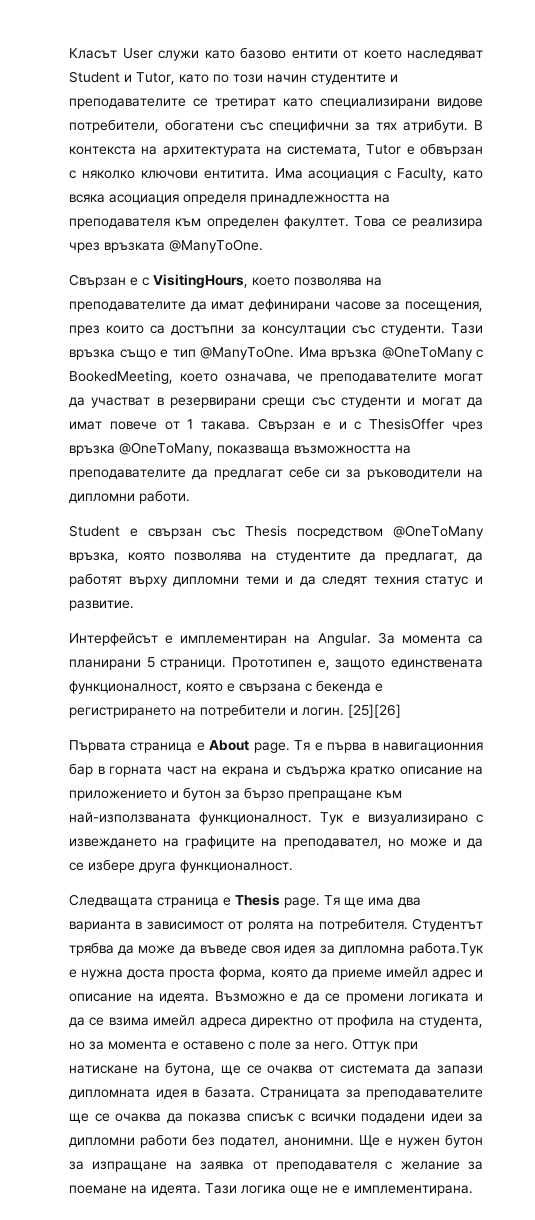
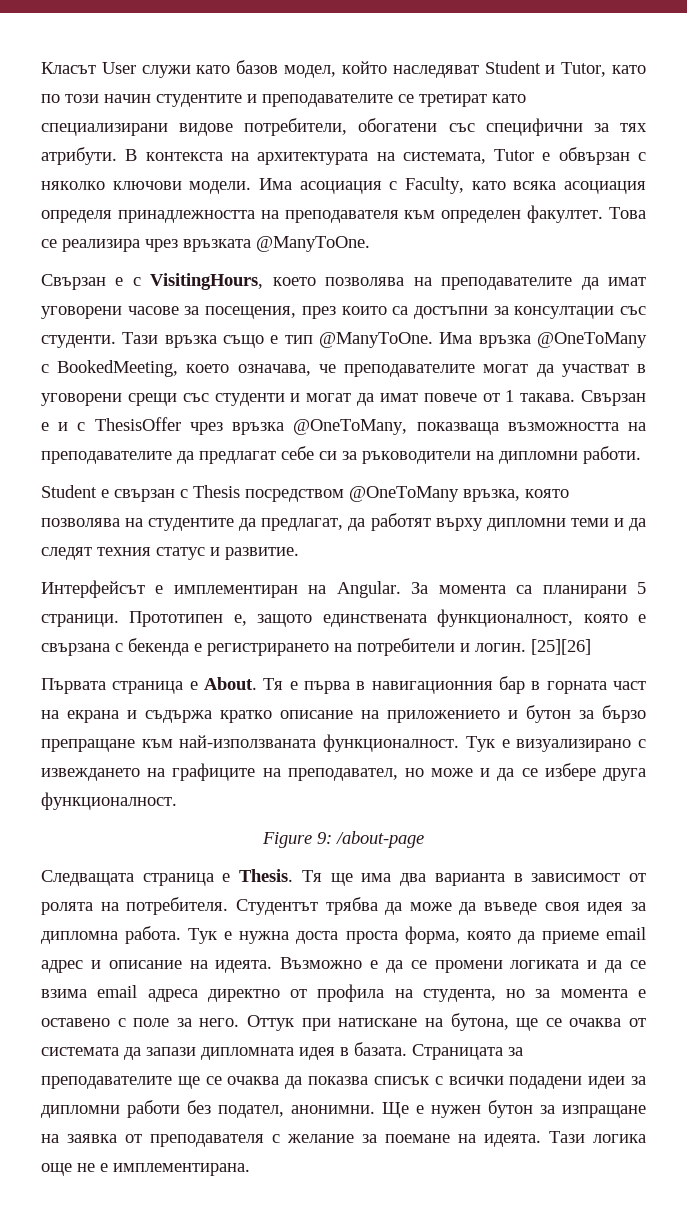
- Класът User служи като базово ентити от което наследяват Student и Tutor, като по този начин студентите и преподавателите се третират като специализирани видове потребители, обогатени със специфични за тях атрибути.
+ Класът User служи като базов модел, който наследяват Student и Tutor, като по този начин студентите и преподавателите се третират като специализирани видове потребители, обогатени със специфични за тях атрибути.
- В контекста на архитектурата на системата, Tutor е обвързан с няколко ключови ентитита.
+ В контекста на архитектурата на системата, Tutor е обвързан с няколко ключови модели.
- Свързан е с VisitingHours, което позволява на преподавателите да имат дефинирани часове за посещения, през които са достъпни за консултации със студенти.
+ Свързан е с VisitingHours, което позволява на преподавателите да имат уговорени часове за посещения, през които са достъпни за консултации със студенти.
- Има връзка @OneToMany с BookedMeeting, което означава, че преподавателите могат да участват в резервирани срещи със студенти и могат да имат повече от 1 такава.
+ Има връзка @OneToMany с BookedMeeting, което означава, че преподавателите могат да участват в уговорени срещи със студенти и могат да имат повече от 1 такава.
- Student е свързан със Thesis посредством @OneToMany връзка, която позволява на студентите да предлагат, да работят върху дипломни теми и да следят техния статус и развитие.
+ Student е свързан с Thesis посредством @OneToMany връзка, която позволява на студентите да предлагат, да работят върху дипломни теми и да следят техния статус и развитие.
- Първата страница е About page.
+ Първата страница е About.
+ Figure 9: /about-page
- Следващата страница е Thesis page.
+ Следващата страница е Thesis.
- Студентът трябва да може да въведе своя идея за дипломна работа.Тук е нужна доста проста форма, която да приеме имейл адрес и описание на идеята.
+ Студентът трябва да може да въведе своя идея за дипломна работа. Тук е нужна доста проста форма, която да приеме email адрес и описание на идеята.
- Възможно е да се промени логиката и да се взима имейл адреса директно от профила на студента, но за момента е оставено с поле за него.
+ Възможно е да се промени логиката и да се взима email адреса директно от профила на студента, но за момента е оставено с поле за него.

